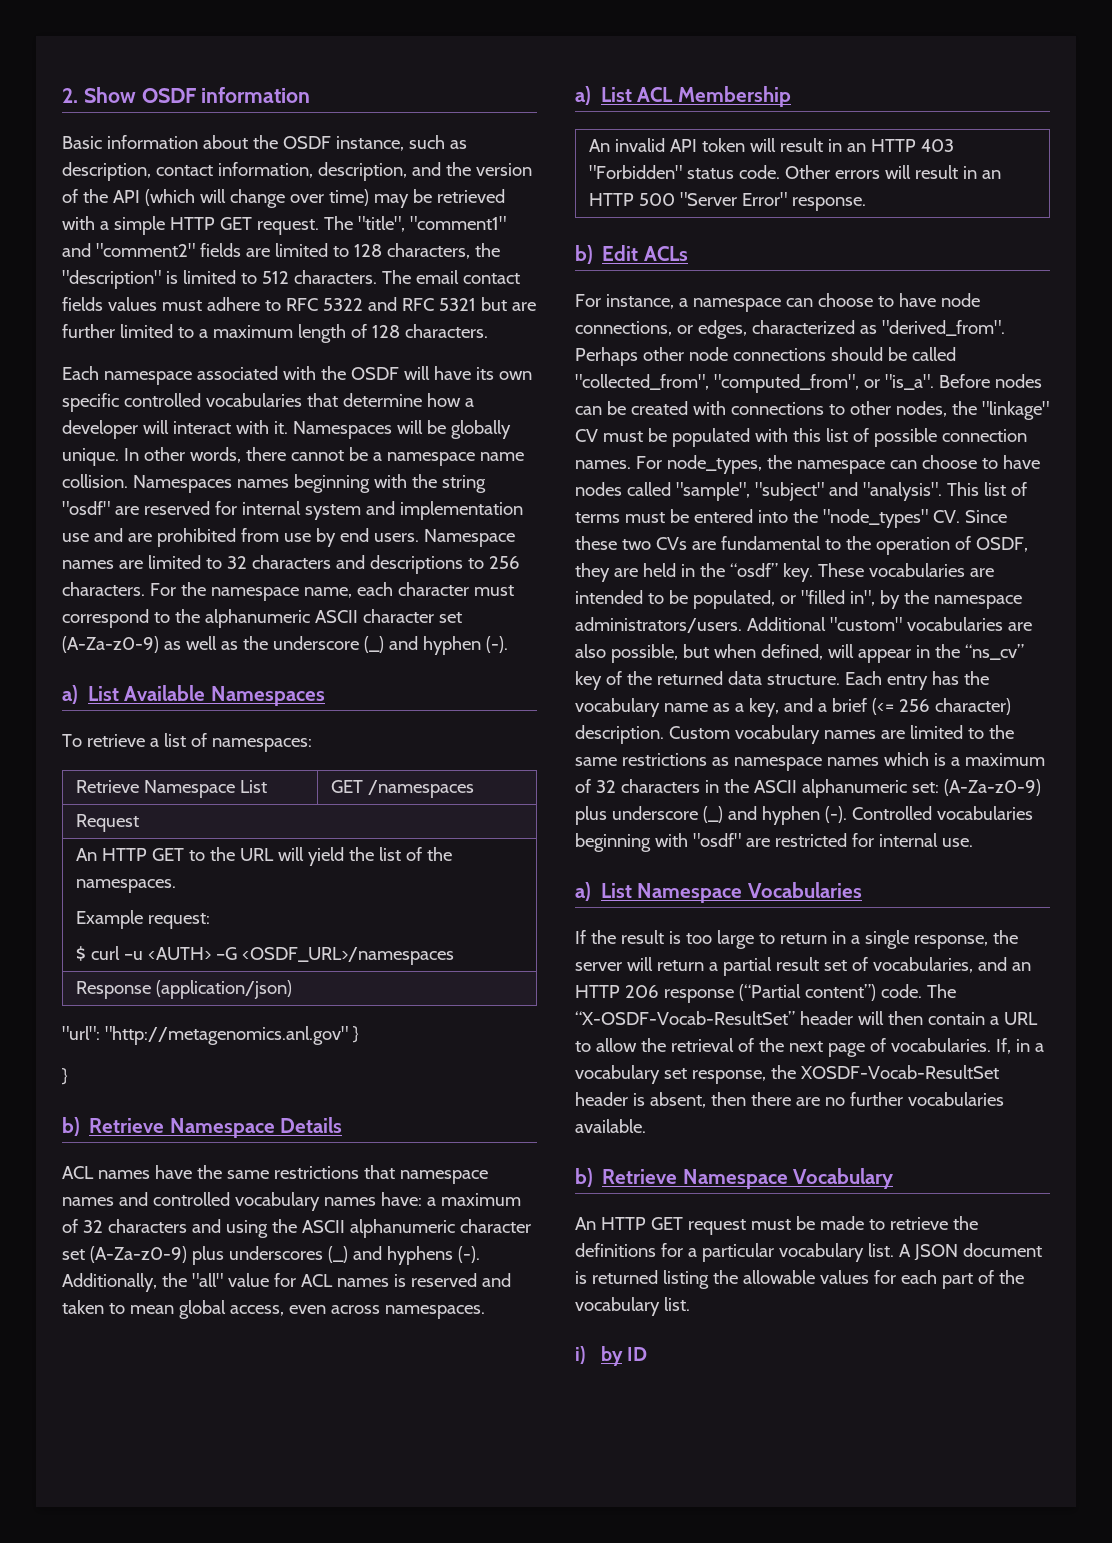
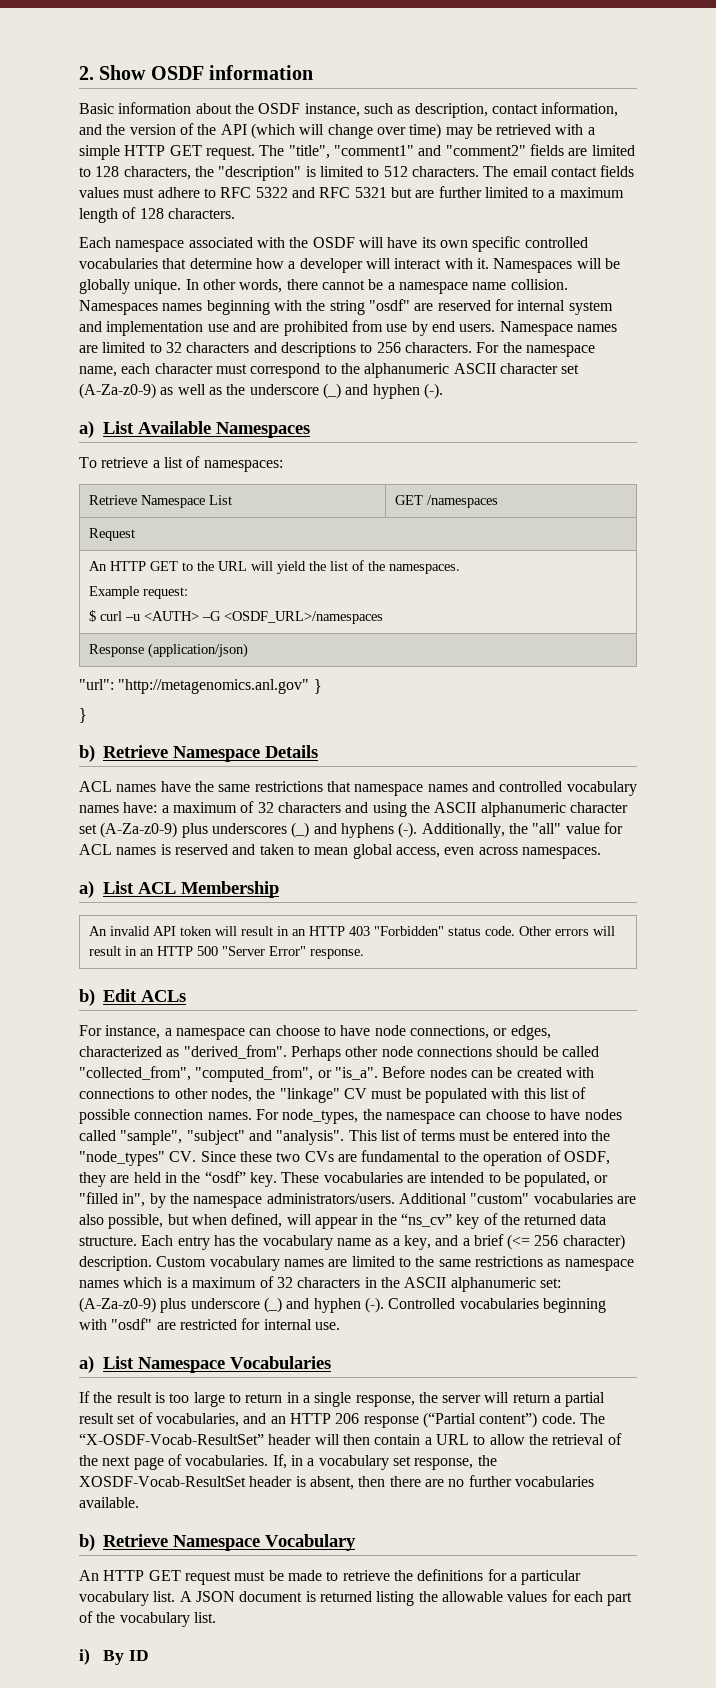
- Basic information about the OSDF instance, such as description, contact information, description, and the version of the API (which will change over time) may be retrieved with a simple HTTP GET request.
+ Basic information about the OSDF instance, such as description, contact information, and the version of the API (which will change over time) may be retrieved with a simple HTTP GET request.
- i) by ID
+ i) By ID

